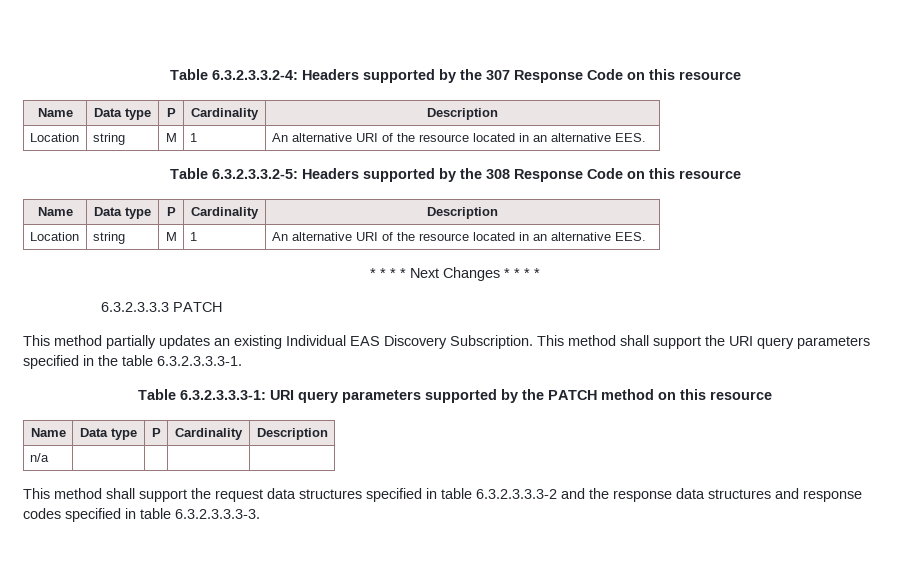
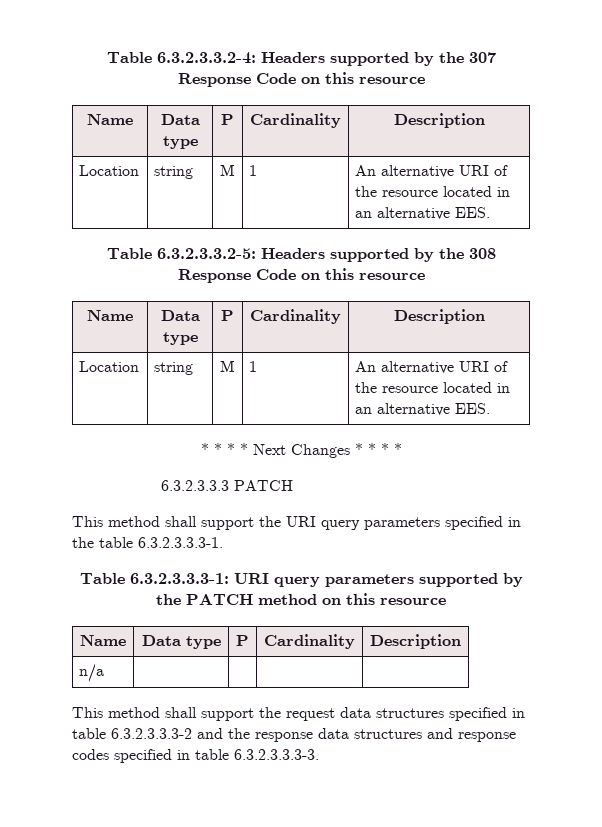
- This method partially updates an existing Individual EAS Discovery Subscription. This method shall support the URI query parameters specified in the table 6.3.2.3.3.3-1.
+ This method shall support the URI query parameters specified in the table 6.3.2.3.3.3-1.

